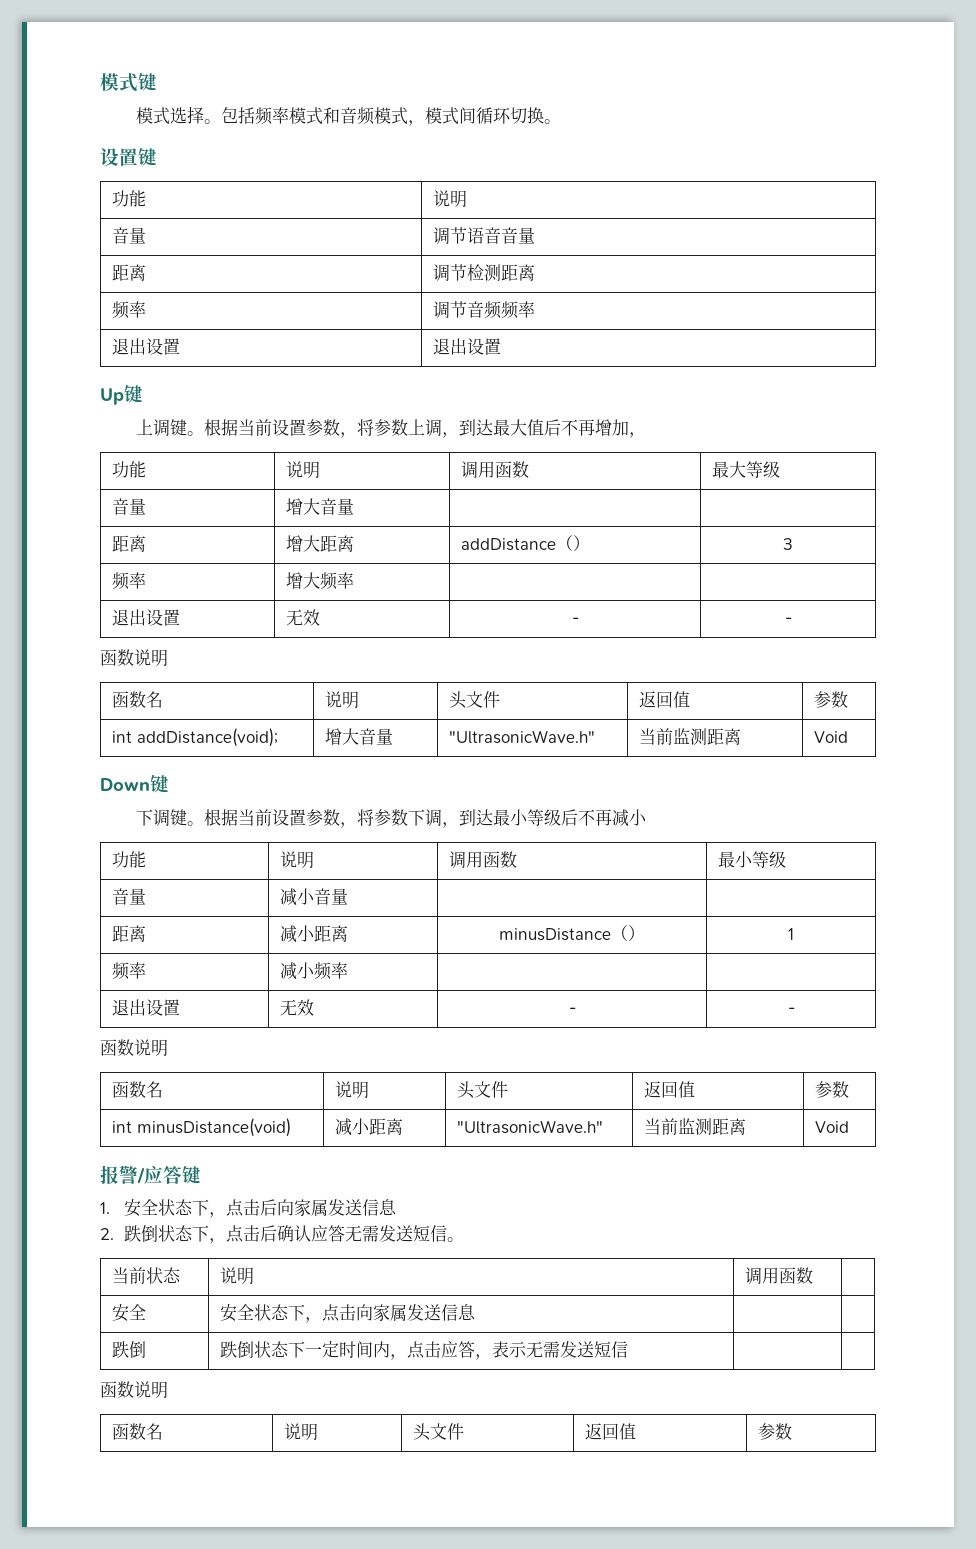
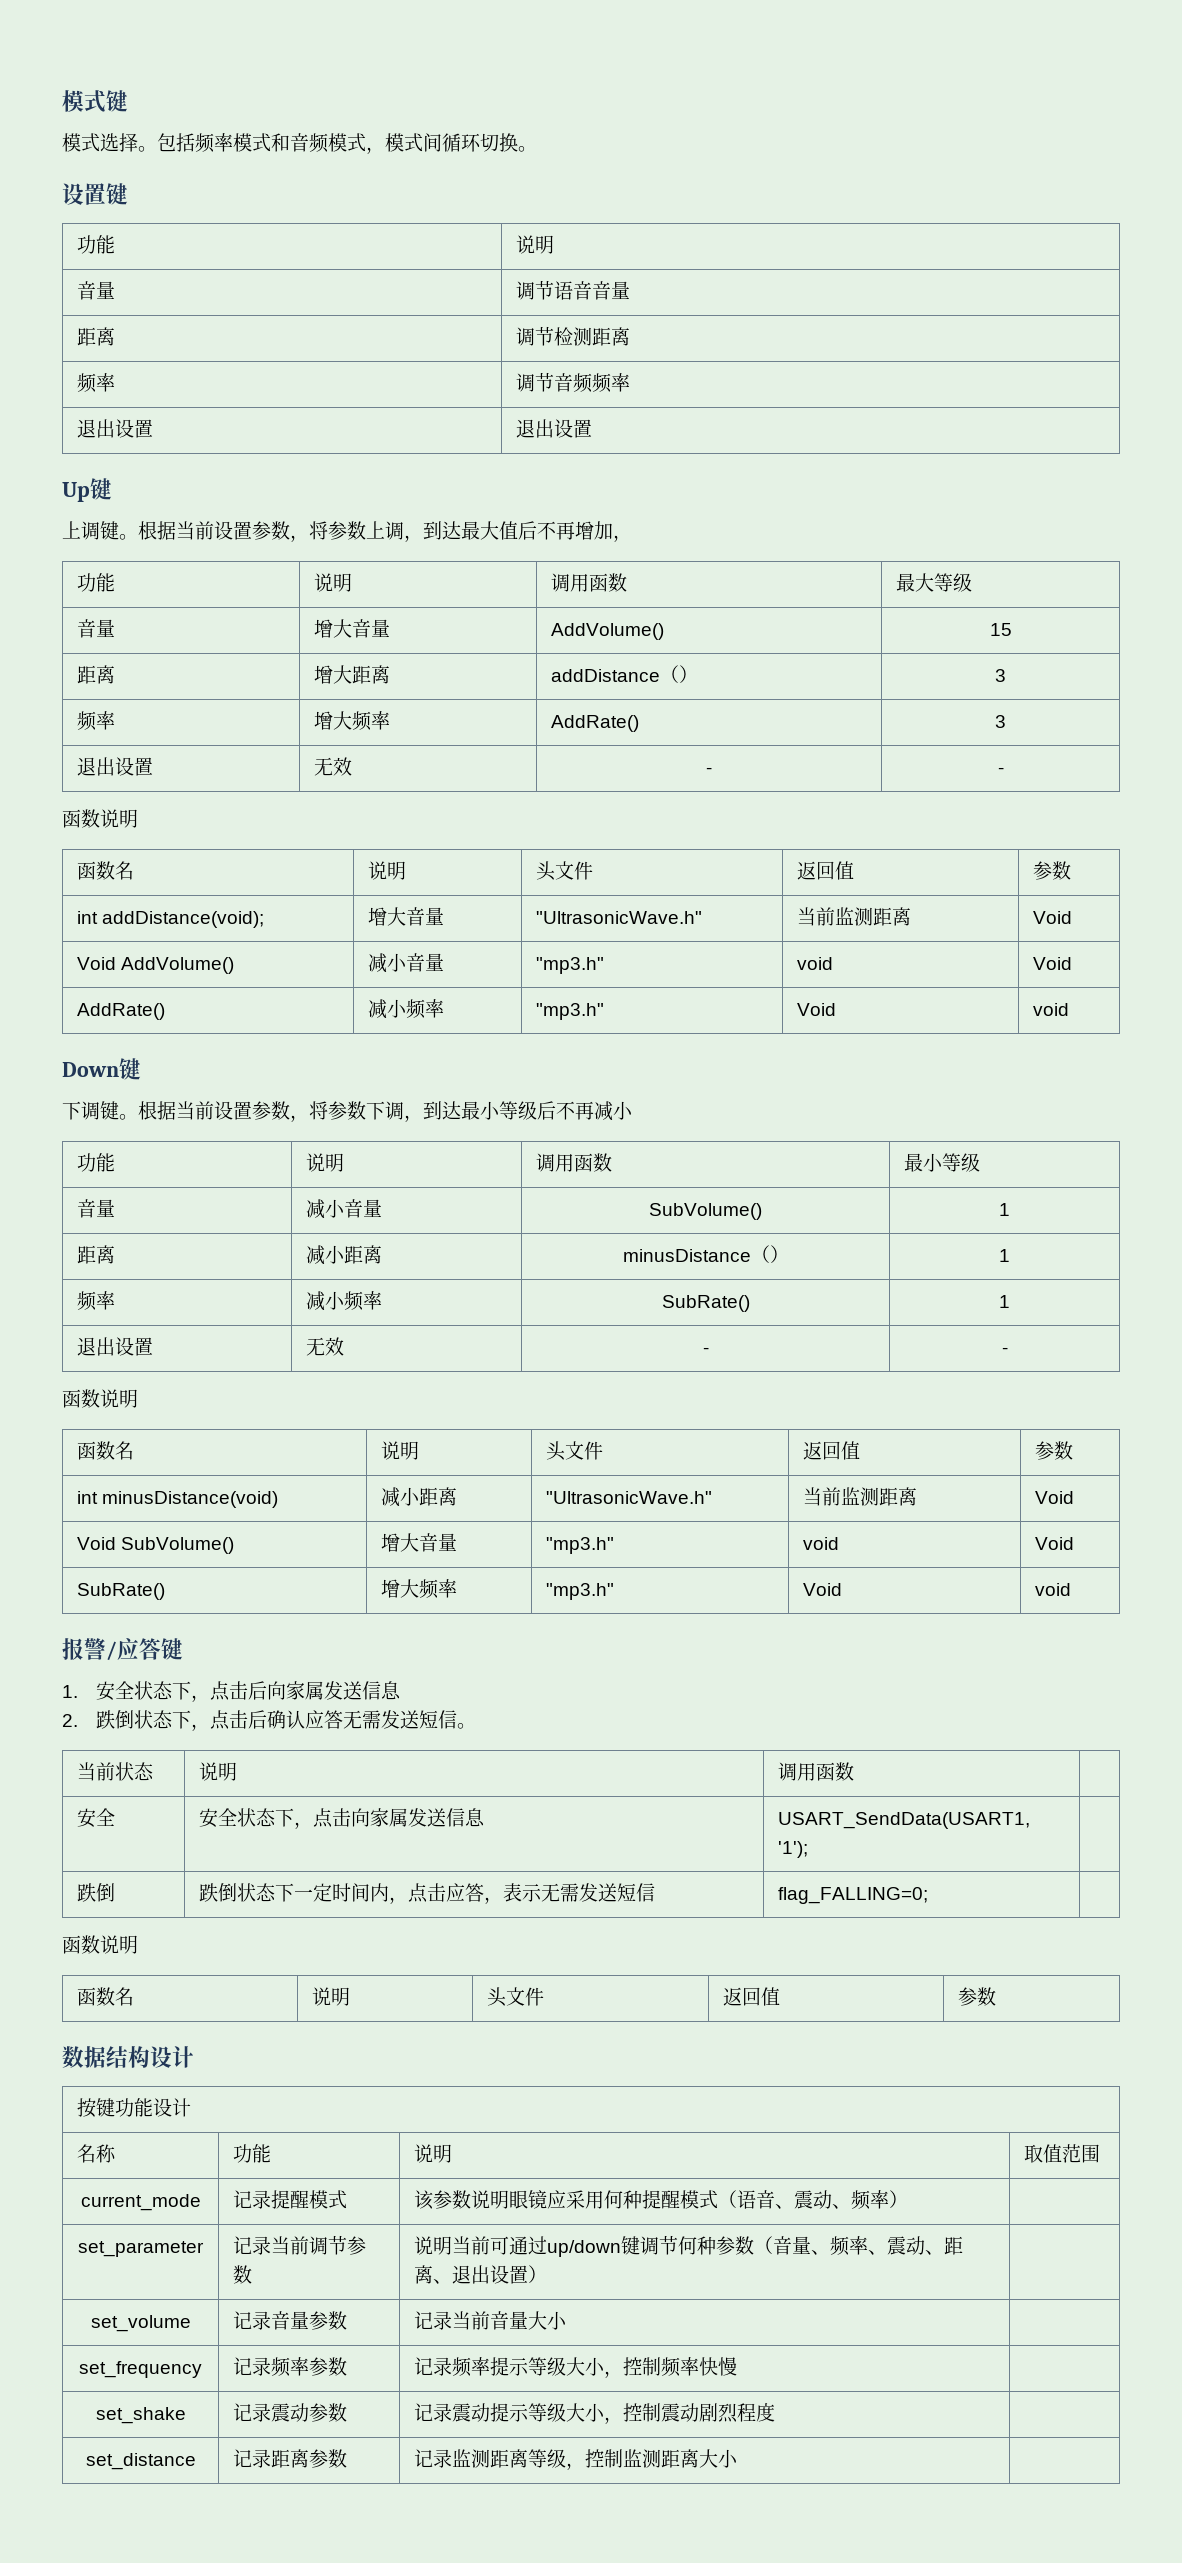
- 音量 | 增大音量 | |
+ 音量 | 增大音量 | AddVolume() | 15
- 频率 | 增大频率 | |
+ 频率 | 增大频率 | AddRate() | 3
+ Void AddVolume() | 减小音量 | "mp3.h" | void | Void
+ AddRate() | 减小频率 | "mp3.h" | Void | void
- 音量 | 减小音量 | |
+ 音量 | 减小音量 | SubVolume() | 1
- 频率 | 减小频率 | |
+ 频率 | 减小频率 | SubRate() | 1
+ Void SubVolume() | 增大音量 | "mp3.h" | void | Void
+ SubRate() | 增大频率 | "mp3.h" | Void | void
- 安全 | 安全状态下，点击向家属发送信息 | |
+ 安全 | 安全状态下，点击向家属发送信息 | USART_SendData(USART1, '1'); |
- 跌倒 | 跌倒状态下一定时间内，点击应答，表示无需发送短信 | |
+ 跌倒 | 跌倒状态下一定时间内，点击应答，表示无需发送短信 | flag_FALLING=0; |
  函数说明
  函数名 | 说明 | 头文件 | 返回值 | 参数
+ 数据结构设计
+ 按键功能设计
+ 名称 | 功能 | 说明 | 取值范围
+ current_mode | 记录提醒模式 | 该参数说明眼镜应采用何种提醒模式（语音、震动、频率） |
+ set_parameter | 记录当前调节参数 | 说明当前可通过up/down键调节何种参数（音量、频率、震动、距离、退出设置） |
+ set_volume | 记录音量参数 | 记录当前音量大小 |
+ set_frequency | 记录频率参数 | 记录频率提示等级大小，控制频率快慢 |
+ set_shake | 记录震动参数 | 记录震动提示等级大小，控制震动剧烈程度 |
+ set_distance | 记录距离参数 | 记录监测距离等级，控制监测距离大小 |

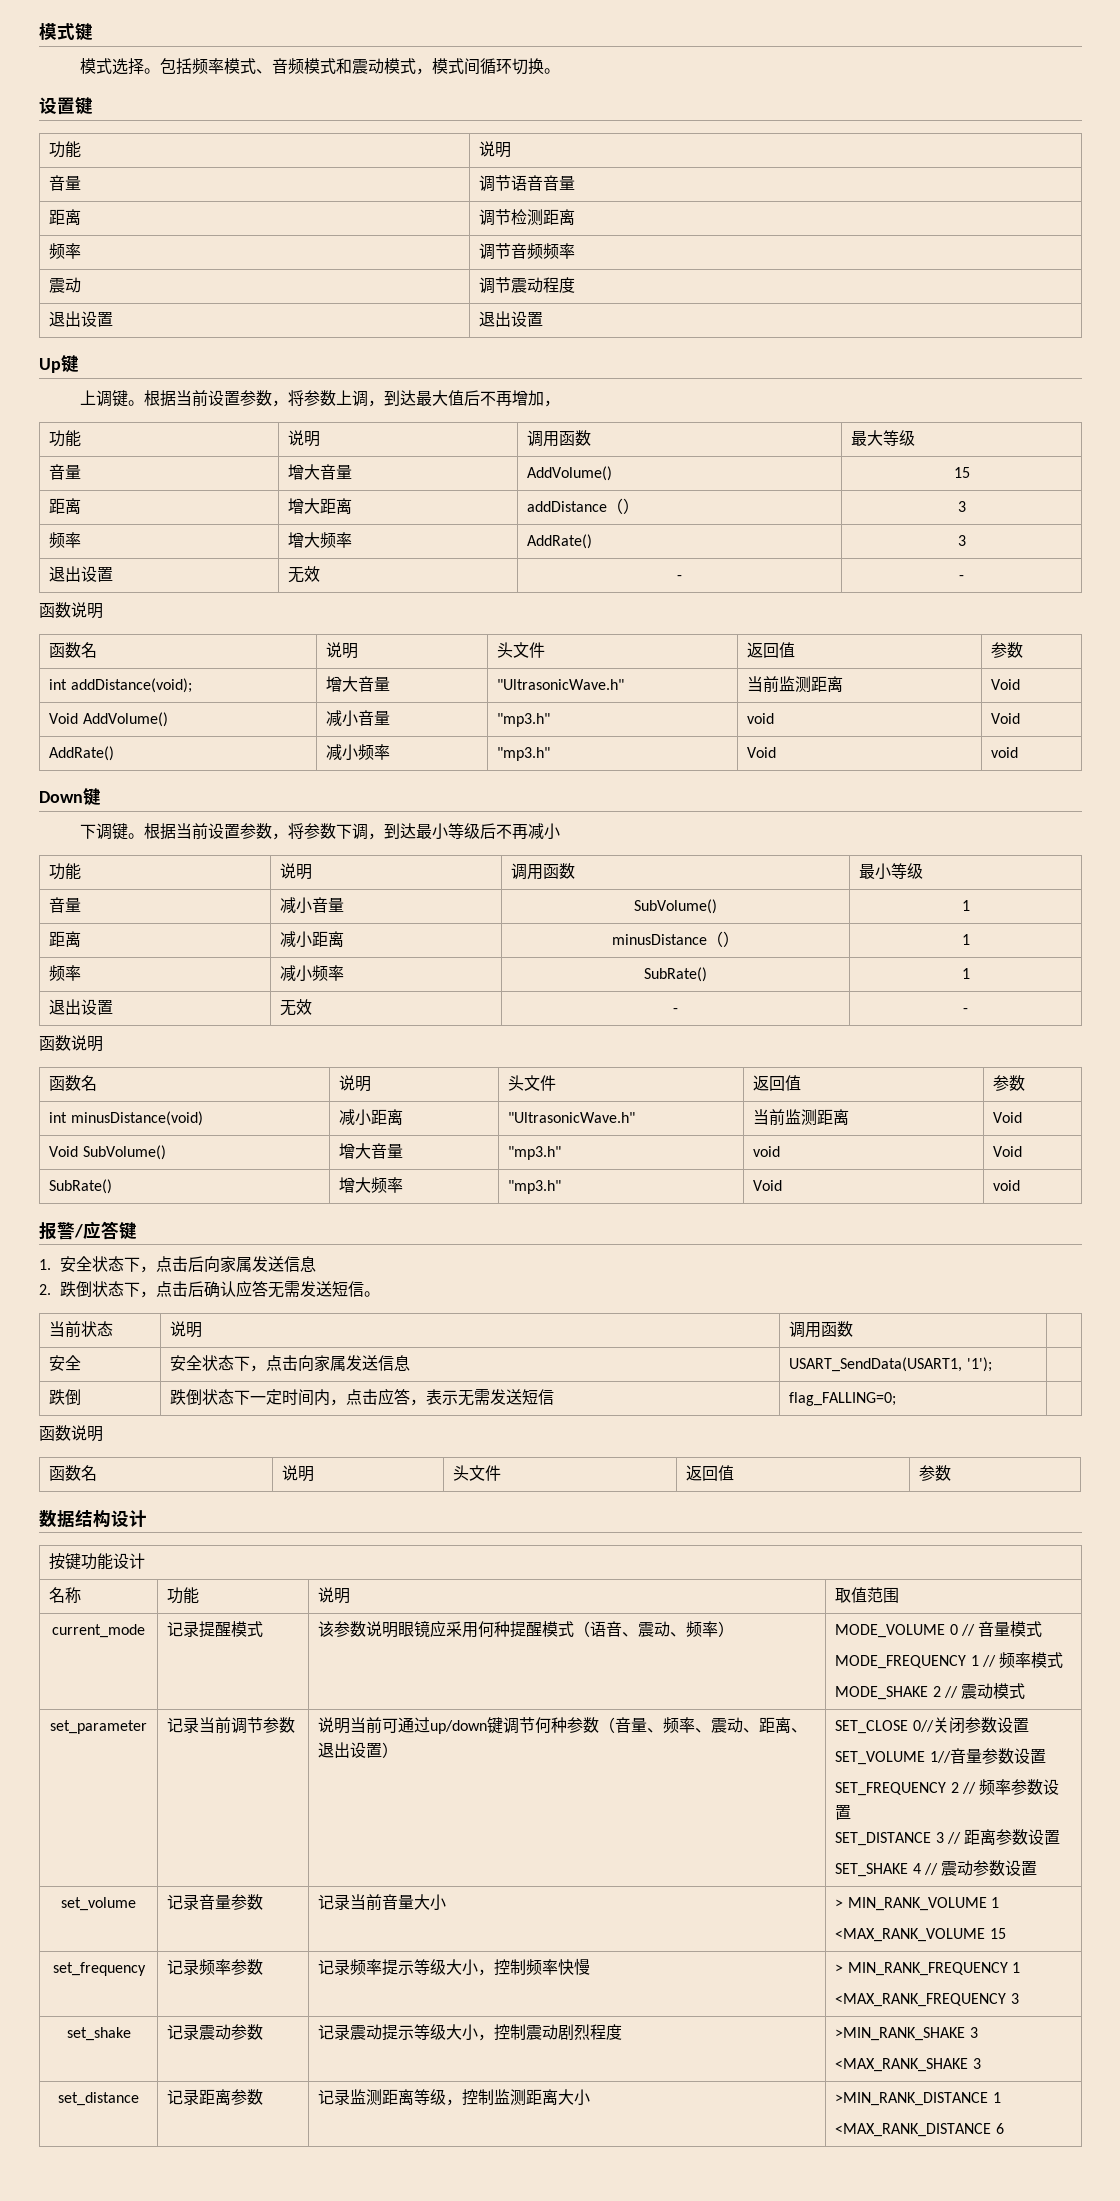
- 包括频率模式和音频模式，模式间循环切换。
+ 包括频率模式、音频模式和震动模式，模式间循环切换。
+ 震动 | 调节震动程度
- current_mode | 记录提醒模式 | 该参数说明眼镜应采用何种提醒模式（语音、震动、频率） |
+ current_mode | 记录提醒模式 | 该参数说明眼镜应采用何种提醒模式（语音、震动、频率） | MODE_VOLUME 0 // 音量模式
+ MODE_FREQUENCY 1 // 频率模式
+ MODE_SHAKE 2 // 震动模式
+ SET_CLOSE 0//关闭参数设置
+ SET_VOLUME 1//音量参数设置
+ SET_FREQUENCY 2 // 频率参数设置
+ SET_DISTANCE 3 // 距离参数设置
+ SET_SHAKE 4 // 震动参数设置
- set_volume | 记录音量参数 | 记录当前音量大小 |
+ set_volume | 记录音量参数 | 记录当前音量大小 | > MIN_RANK_VOLUME 1
+ <MAX_RANK_VOLUME 15
- set_frequency | 记录频率参数 | 记录频率提示等级大小，控制频率快慢 |
+ set_frequency | 记录频率参数 | 记录频率提示等级大小，控制频率快慢 | > MIN_RANK_FREQUENCY 1
+ <MAX_RANK_FREQUENCY 3
- set_shake | 记录震动参数 | 记录震动提示等级大小，控制震动剧烈程度 |
+ set_shake | 记录震动参数 | 记录震动提示等级大小，控制震动剧烈程度 | >MIN_RANK_SHAKE 3
+ <MAX_RANK_SHAKE 3
- set_distance | 记录距离参数 | 记录监测距离等级，控制监测距离大小 |
+ set_distance | 记录距离参数 | 记录监测距离等级，控制监测距离大小 | >MIN_RANK_DISTANCE 1
+ <MAX_RANK_DISTANCE 6

